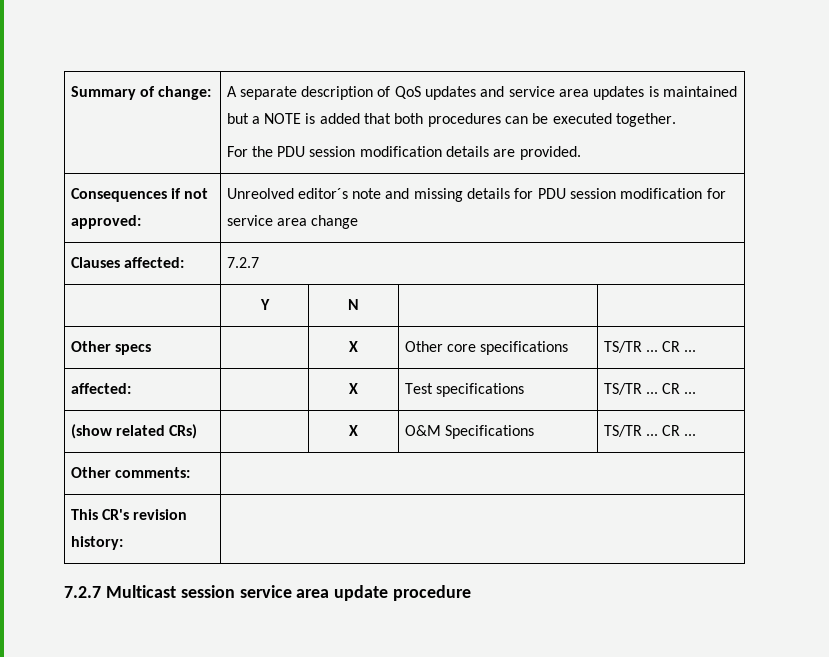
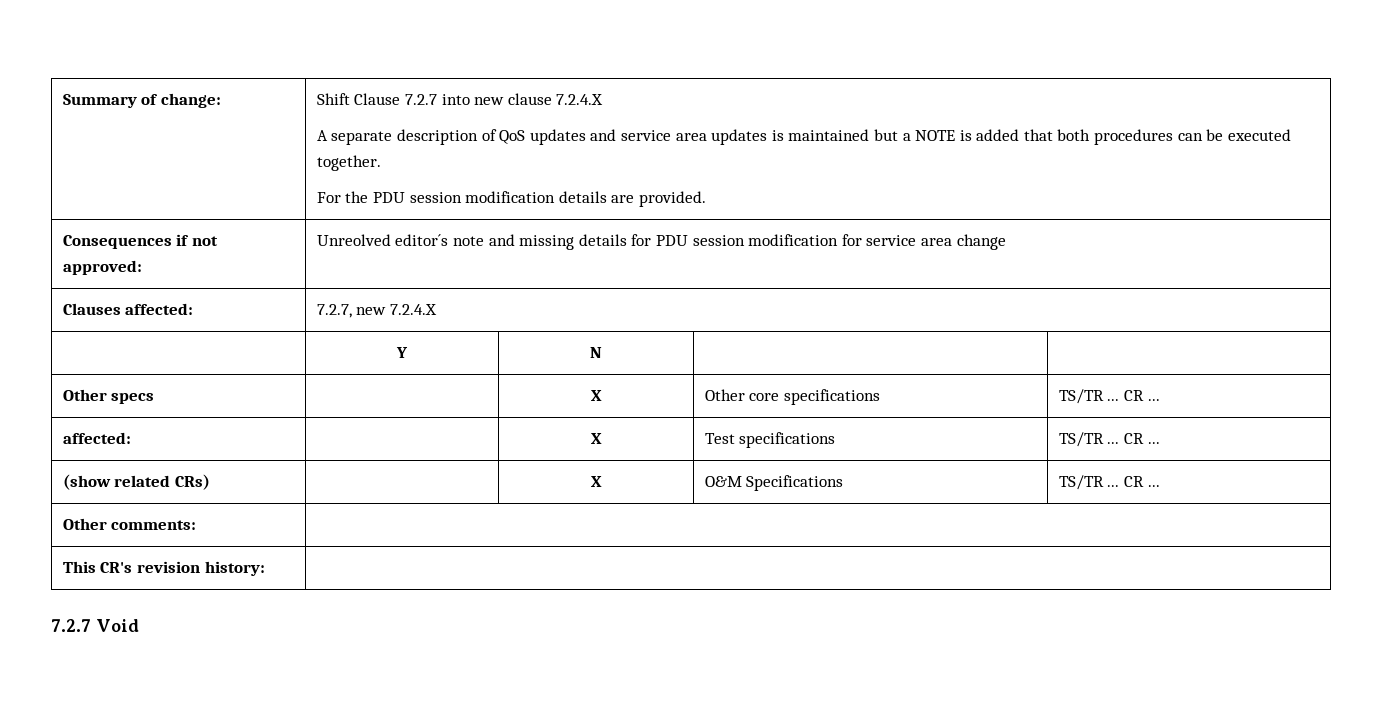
+ Shift Clause 7.2.7 into new clause 7.2.4.X
- Clauses affected: | 7.2.7
+ Clauses affected: | 7.2.7, new 7.2.4.X
- 7.2.7 Multicast session service area update procedure
+ 7.2.7 Void

